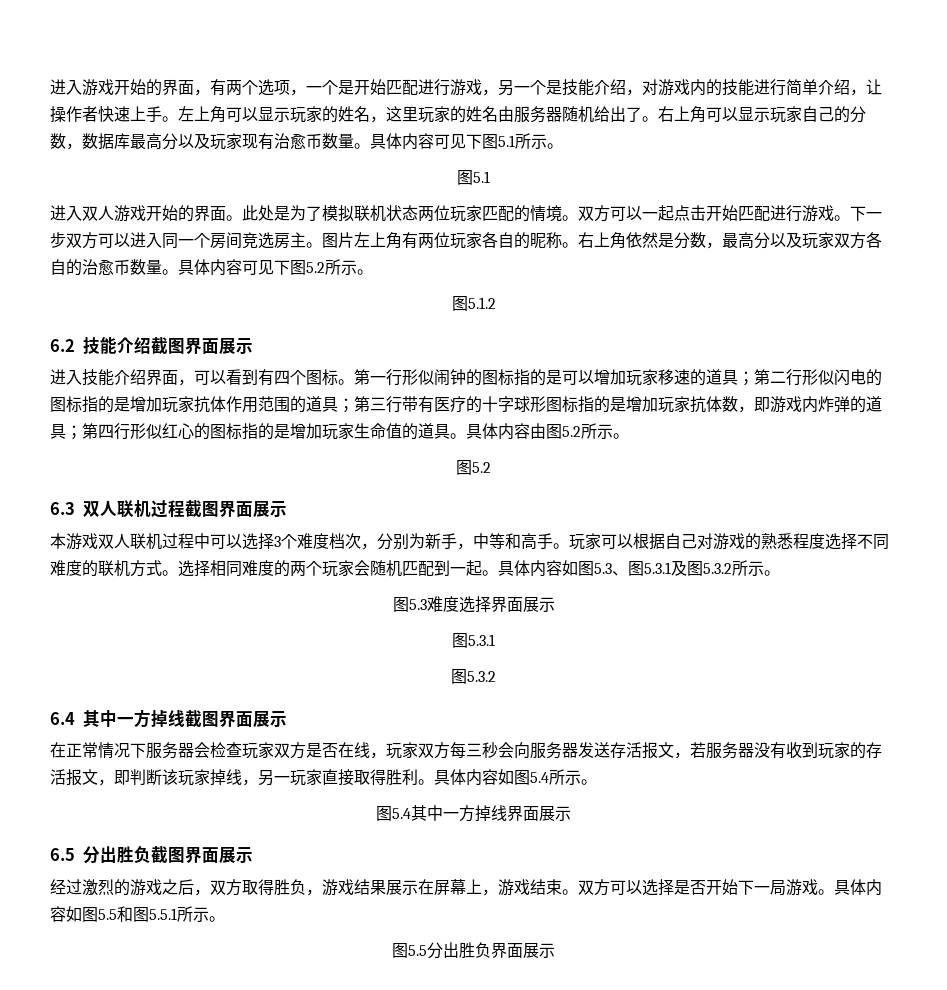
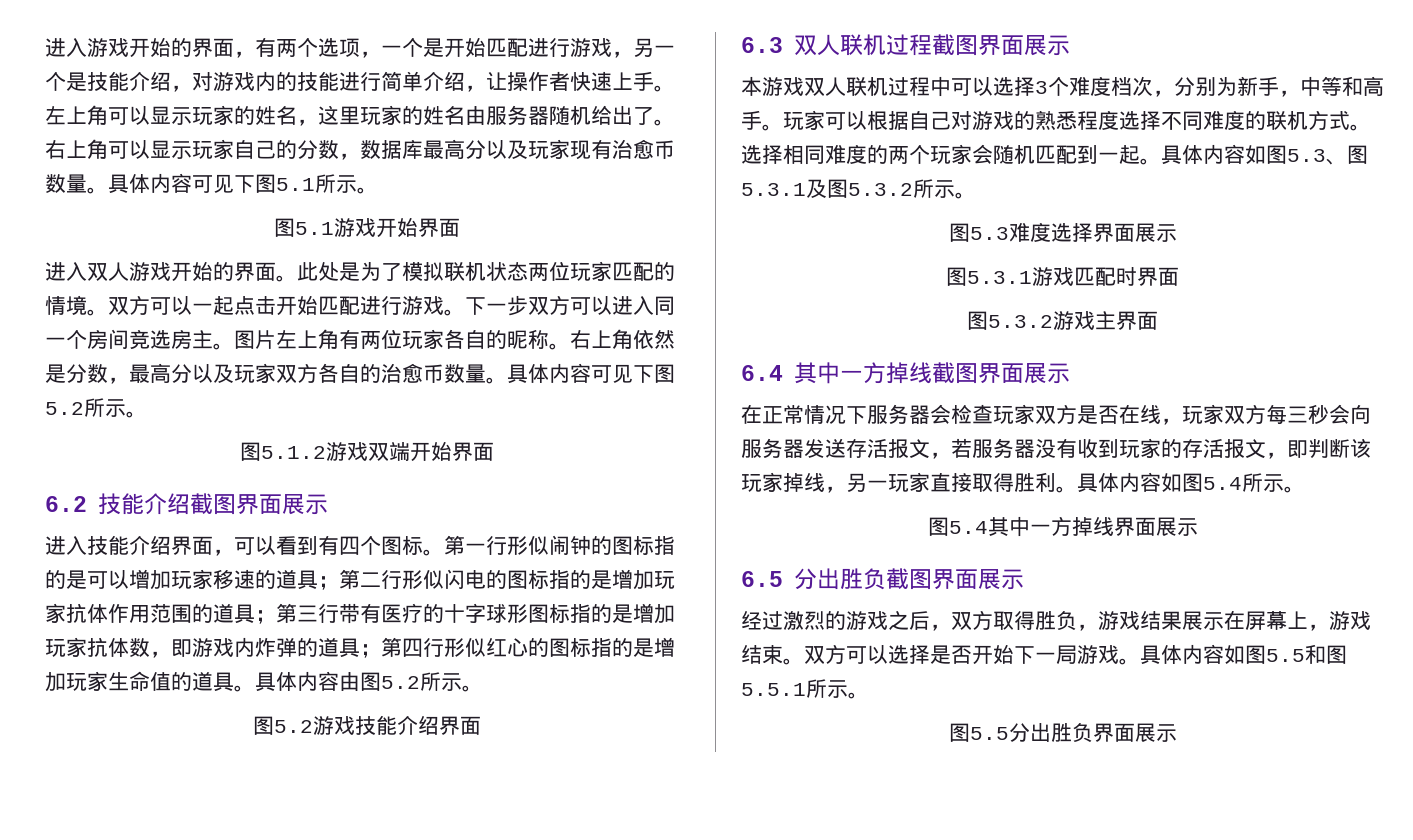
  具体内容可见下图5.1所示。
- 图5.1
+ 图5.1游戏开始界面
- 图5.1.2
+ 图5.1.2游戏双端开始界面
  具体内容由图5.2所示。
- 图5.2
+ 图5.2游戏技能介绍界面
  图5.3难度选择界面展示
- 图5.3.1
- 图5.3.2
+ 图5.3.1游戏匹配时界面
+ 图5.3.2游戏主界面

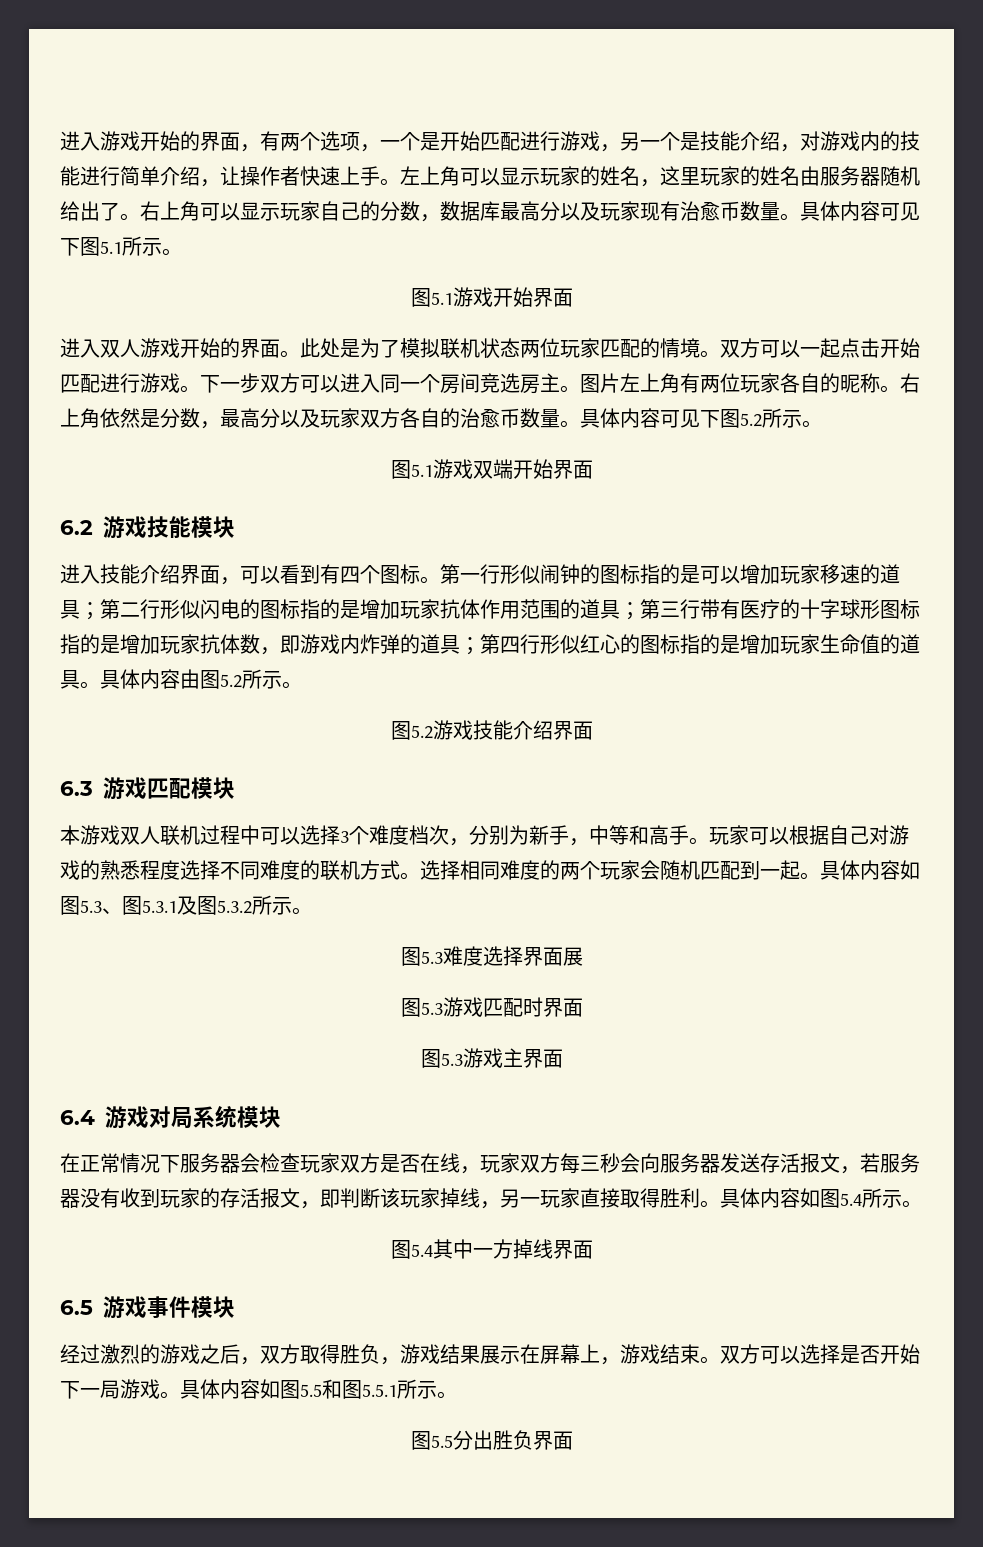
- 图5.1.2游戏双端开始界面
+ 图5.1游戏双端开始界面
- 6.2技能介绍截图界面展示
+ 6.2游戏技能模块
- 6.3双人联机过程截图界面展示
+ 6.3游戏匹配模块
- 图5.3难度选择界面展示
- 图5.3.1游戏匹配时界面
+ 图5.3难度选择界面展
+ 图5.3游戏匹配时界面
- 图5.3.2游戏主界面
+ 图5.3游戏主界面
- 6.4其中一方掉线截图界面展示
+ 6.4游戏对局系统模块
- 图5.4其中一方掉线界面展示
+ 图5.4其中一方掉线界面
- 6.5分出胜负截图界面展示
+ 6.5游戏事件模块
- 图5.5分出胜负界面展示
+ 图5.5分出胜负界面

